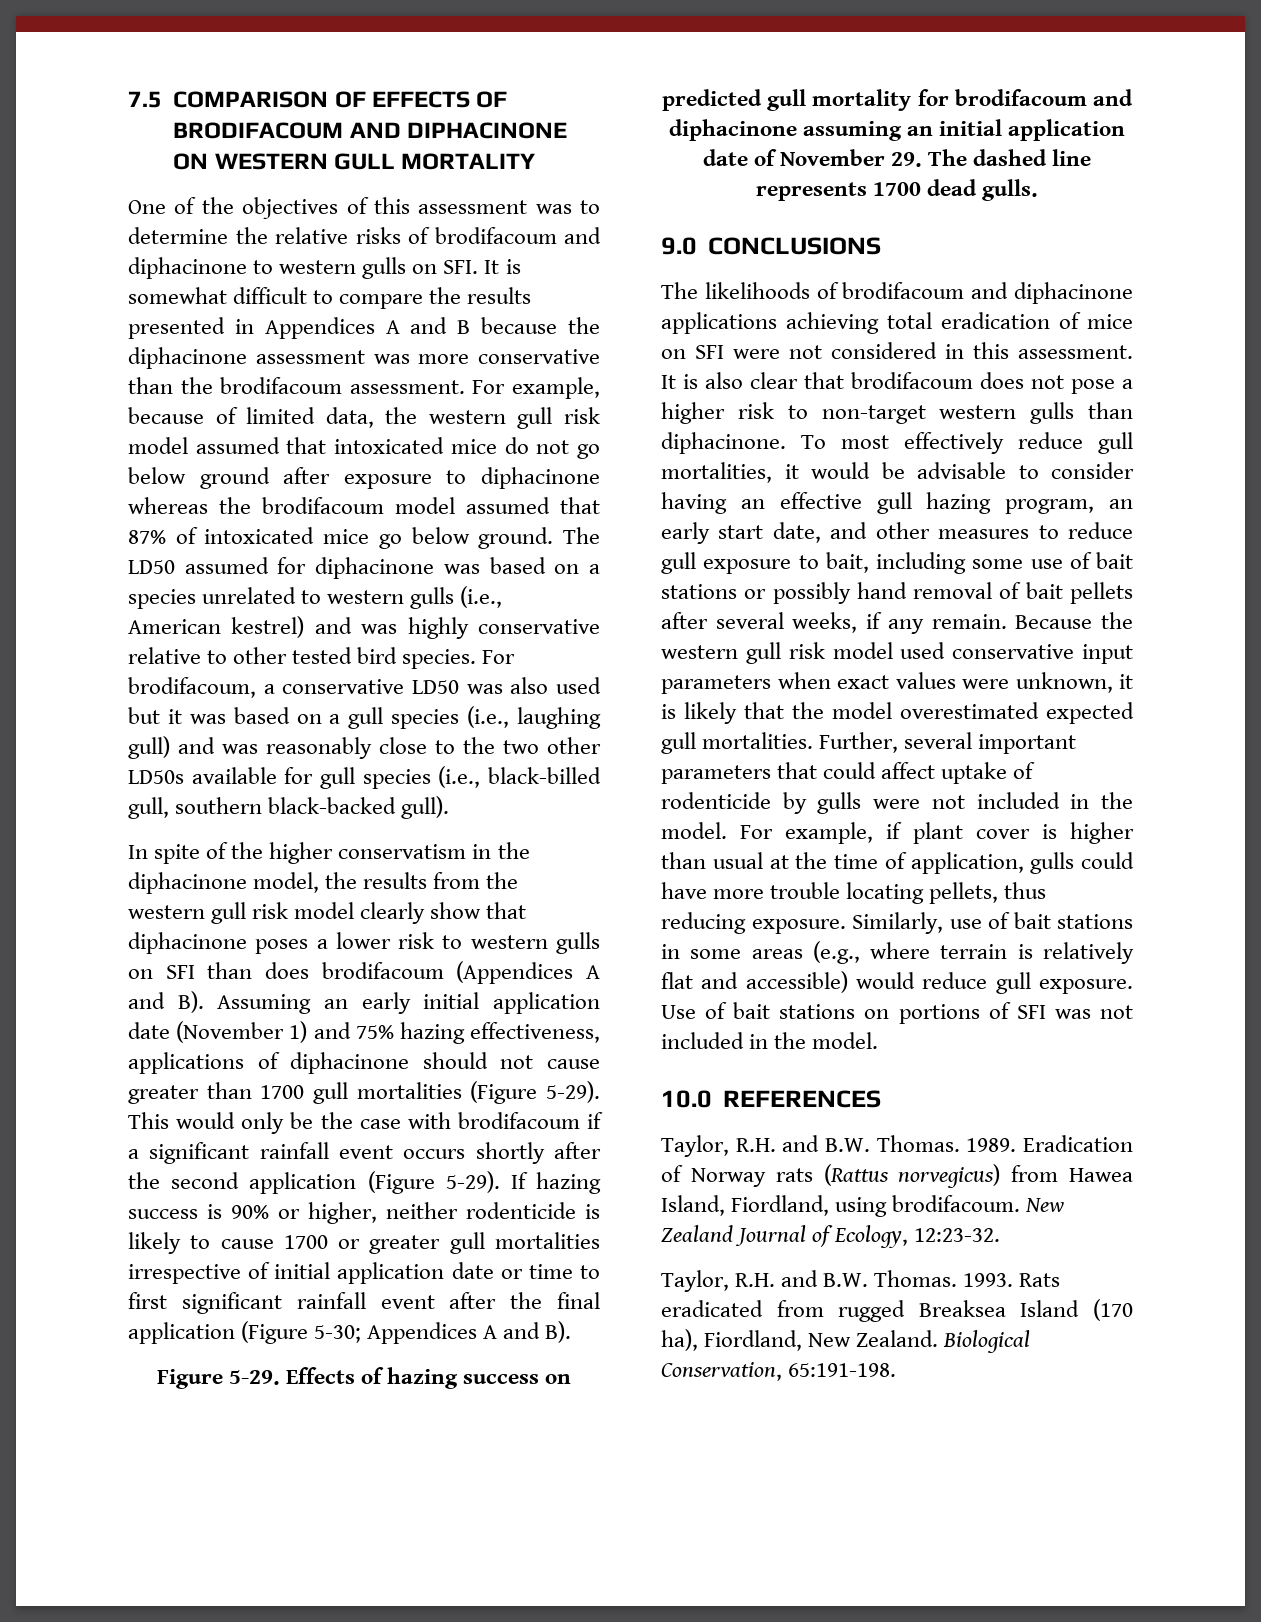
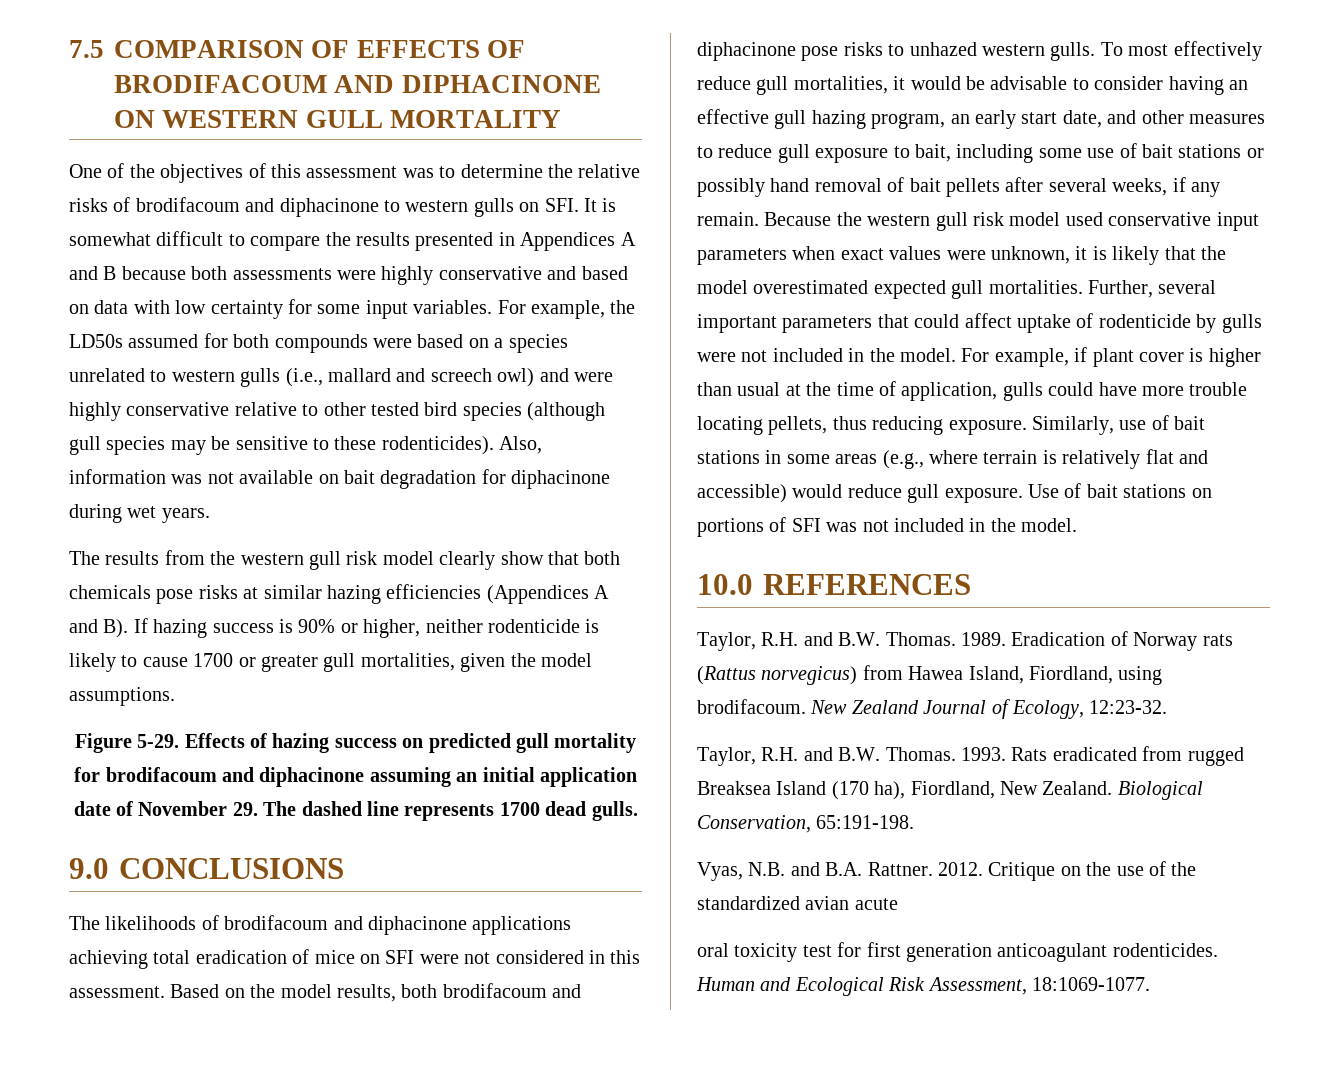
- One of the objectives of this assessment was to determine the relative risks of brodifacoum and diphacinone to western gulls on SFI. It is somewhat difficult to compare the results presented in Appendices A and B because the diphacinone assessment was more conservative than the brodifacoum assessment. For example, because of limited data, the western gull risk model assumed that intoxicated mice do not go below ground after exposure to diphacinone whereas the brodifacoum model assumed that 87% of intoxicated mice go below ground. The LD50 assumed for diphacinone was based on a species unrelated to western gulls (i.e., American kestrel) and was highly conservative relative to other tested bird species. For brodifacoum, a conservative LD50 was also used but it was based on a gull species (i.e., laughing gull) and was reasonably close to the two other LD50s available for gull species (i.e., black-billed gull, southern black-backed gull).
- In spite of the higher conservatism in the diphacinone model, the results from the western gull risk model clearly show that diphacinone poses a lower risk to western gulls on SFI than does brodifacoum (Appendices A and B). Assuming an early initial application date (November 1) and 75% hazing effectiveness, applications of diphacinone should not cause greater than 1700 gull mortalities (Figure 5-29). This would only be the case with brodifacoum if a significant rainfall event occurs shortly after the second application (Figure 5-29). If hazing success is 90% or higher, neither rodenticide is likely to cause 1700 or greater gull mortalities irrespective of initial application date or time to first significant rainfall event after the final application (Figure 5-30; Appendices A and B).
+ One of the objectives of this assessment was to determine the relative risks of brodifacoum and diphacinone to western gulls on SFI. It is somewhat difficult to compare the results presented in Appendices A and B because both assessments were highly conservative and based on data with low certainty for some input variables. For example, the LD50s assumed for both compounds were based on a species unrelated to western gulls (i.e., mallard and screech owl) and were highly conservative relative to other tested bird species (although gull species may be sensitive to these rodenticides). Also, information was not available on bait degradation for diphacinone during wet years.
+ The results from the western gull risk model clearly show that both chemicals pose risks at similar hazing efficiencies (Appendices A and B). If hazing success is 90% or higher, neither rodenticide is likely to cause 1700 or greater gull mortalities, given the model assumptions.
- It is also clear that brodifacoum does not pose a higher risk to non-target western gulls than diphacinone.
+ Based on the model results, both brodifacoum and diphacinone pose risks to unhazed western gulls.
+ Vyas, N.B. and B.A. Rattner. 2012. Critique on the use of the standardized avian acute
+ oral toxicity test for first generation anticoagulant rodenticides. Human and Ecological Risk Assessment, 18:1069-1077.

